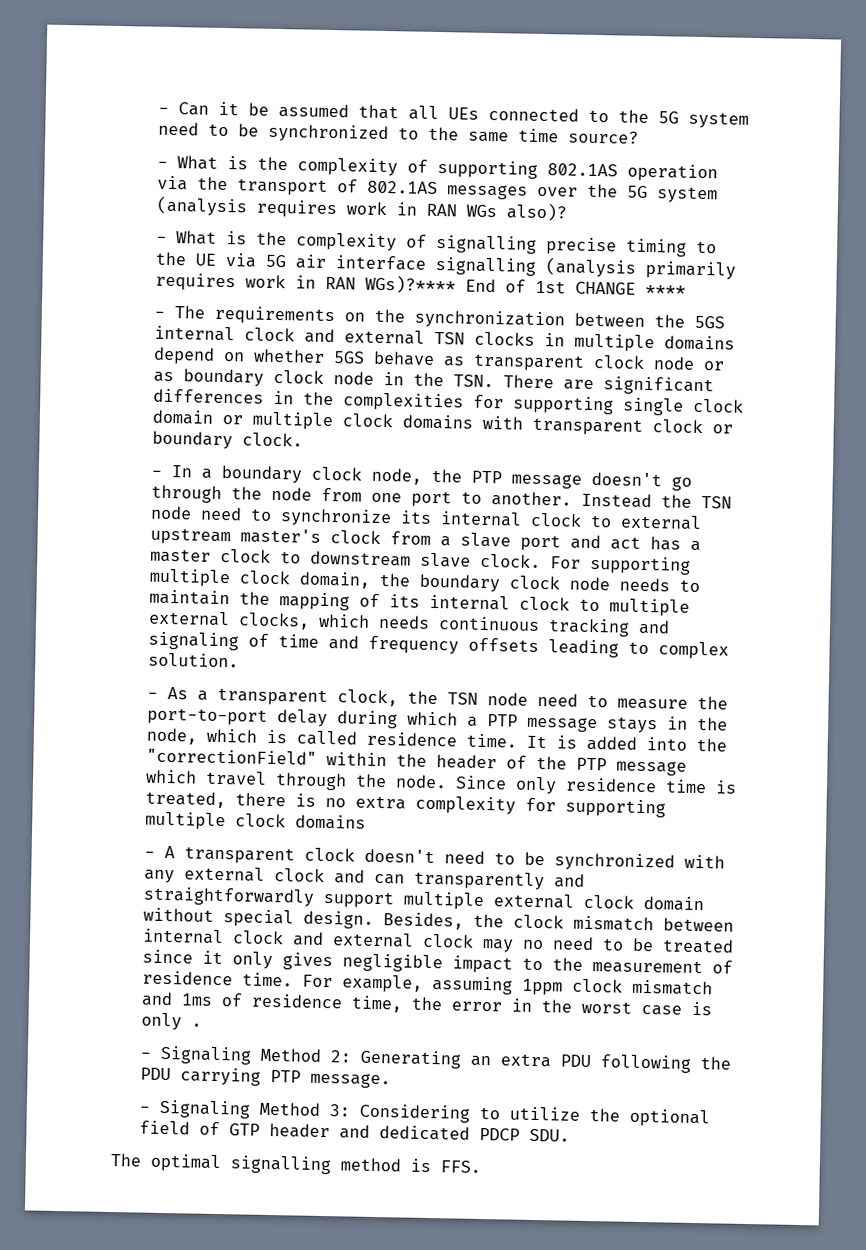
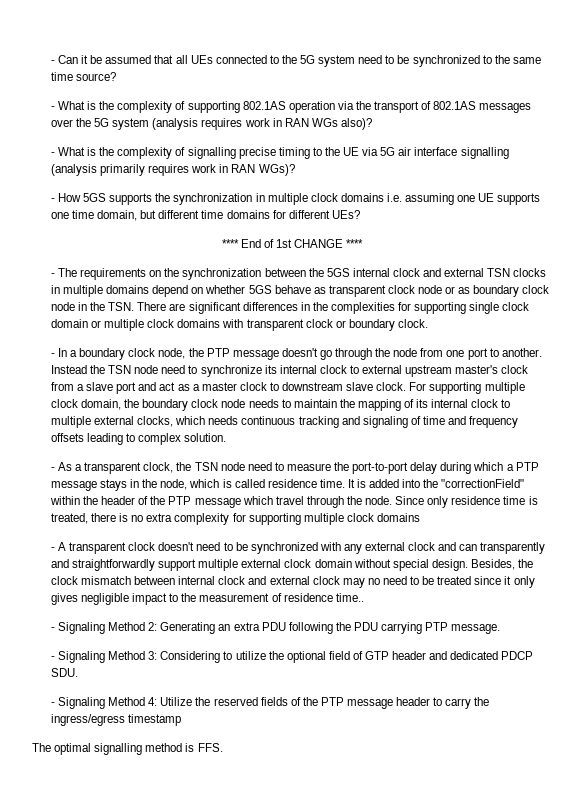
- - What is the complexity of signalling precise timing to the UE via 5G air interface signalling (analysis primarily requires work in RAN WGs)?**** End of 1st CHANGE ****
+ - What is the complexity of signalling precise timing to the UE via 5G air interface signalling (analysis primarily requires work in RAN WGs)?
+ - How 5GS supports the synchronization in multiple clock domains i.e. assuming one UE supports one time domain, but different time domains for different UEs?
+ **** End of 1st CHANGE ****
- Instead the TSN node need to synchronize its internal clock to external upstream master's clock from a slave port and act has a master clock to downstream slave clock.
+ Instead the TSN node need to synchronize its internal clock to external upstream master's clock from a slave port and act as a master clock to downstream slave clock.
- Besides, the clock mismatch between internal clock and external clock may no need to be treated since it only gives negligible impact to the measurement of residence time. For example, assuming 1ppm clock mismatch and 1ms of residence time, the error in the worst case is only .
+ Besides, the clock mismatch between internal clock and external clock may no need to be treated since it only gives negligible impact to the measurement of residence time..
+ - Signaling Method 4: Utilize the reserved fields of the PTP message header to carry the ingress/egress timestamp

